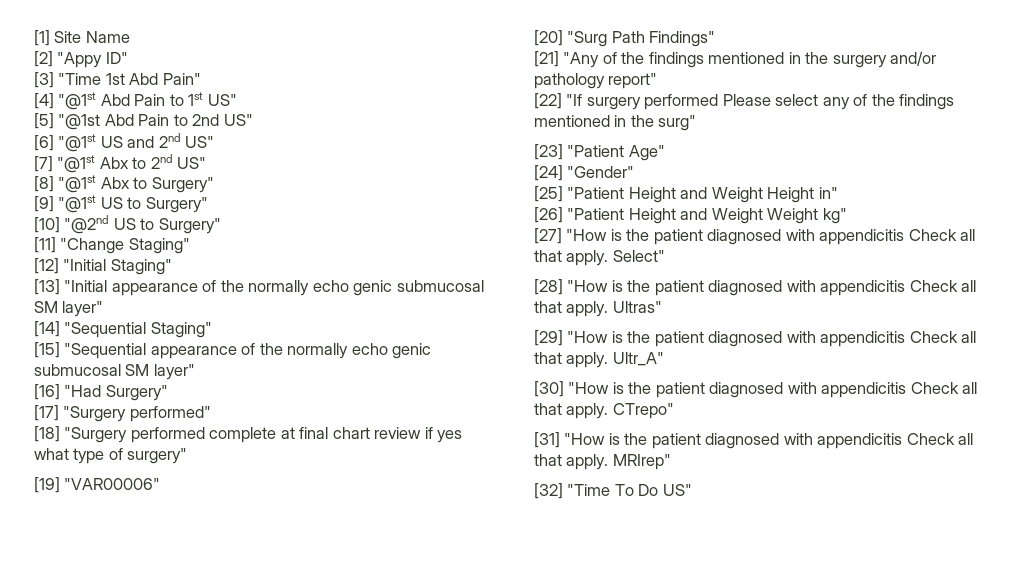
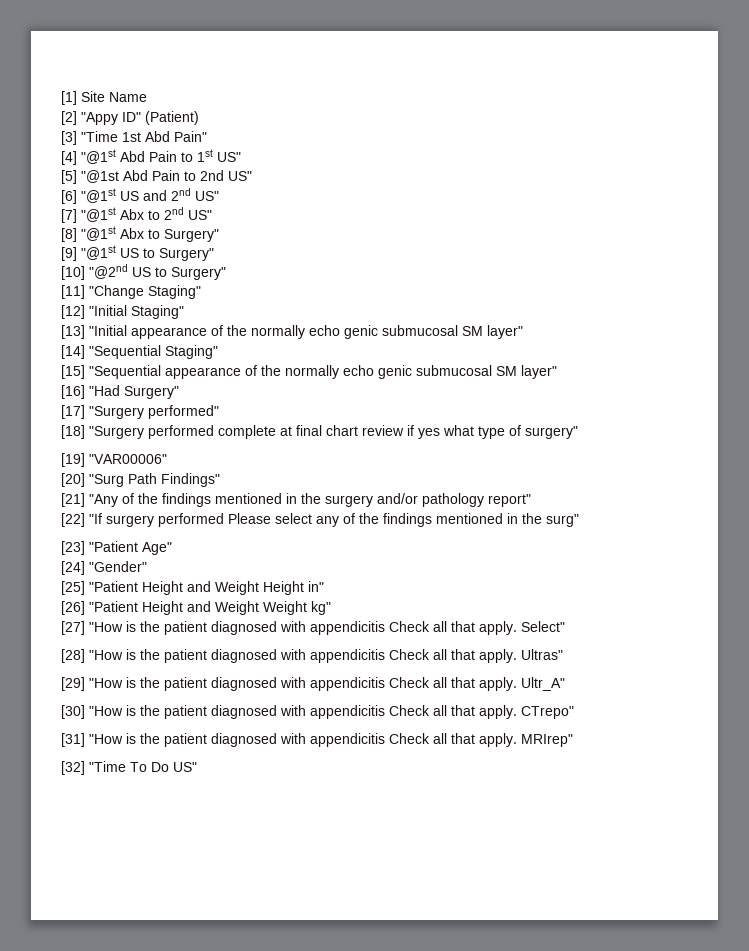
- [2] "Appy ID"
+ [2] "Appy ID" (Patient)

